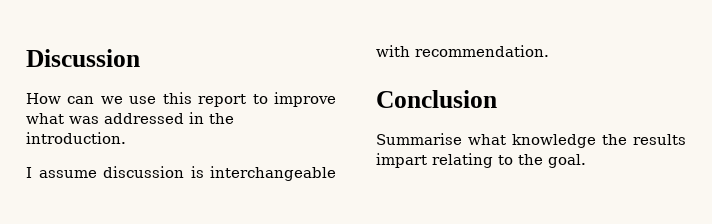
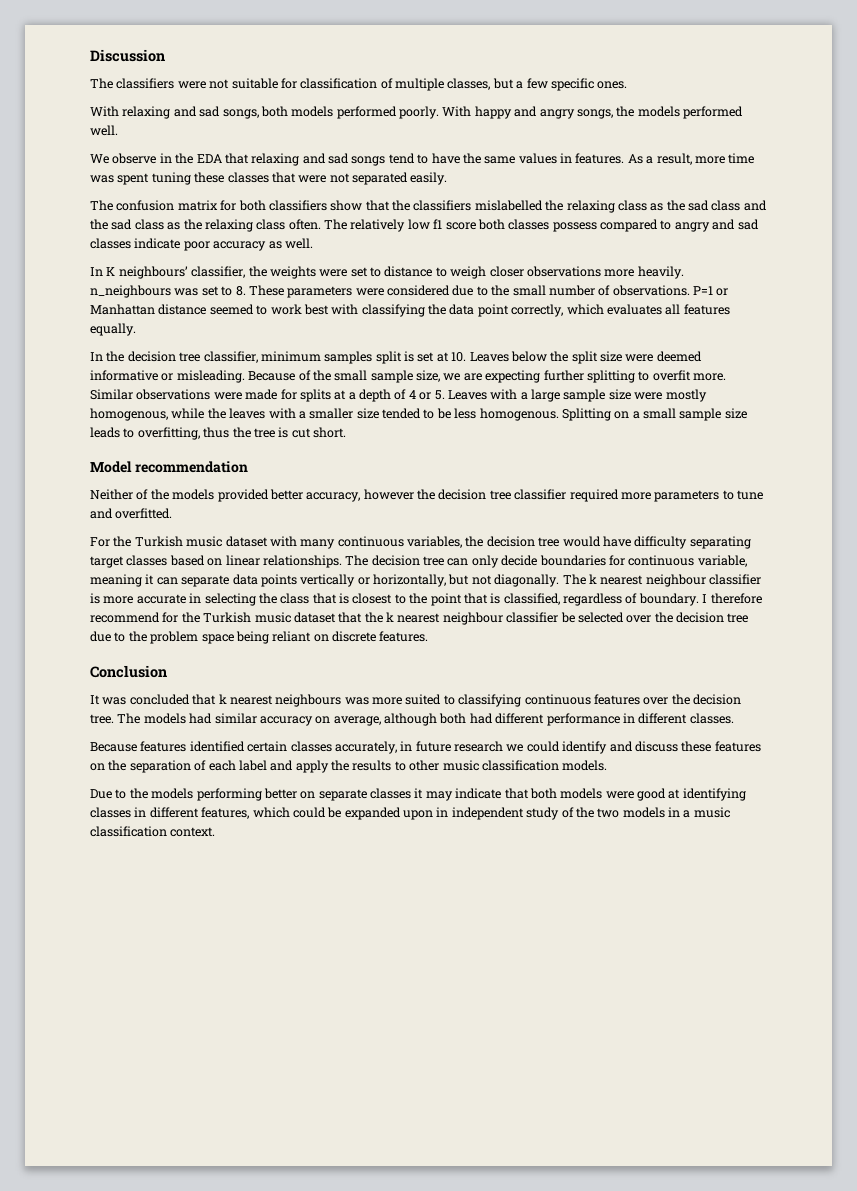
- How can we use this report to improve what was addressed in the introduction.
- I assume discussion is interchangeable with recommendation.
+ The classifiers were not suitable for classification of multiple classes, but a few specific ones.
+ With relaxing and sad songs, both models performed poorly. With happy and angry songs, the models performed well.
+ We observe in the EDA that relaxing and sad songs tend to have the same values in features. As a result, more time was spent tuning these classes that were not separated easily.
+ The confusion matrix for both classifiers show that the classifiers mislabelled the relaxing class as the sad class and the sad class as the relaxing class often. The relatively low f1 score both classes possess compared to angry and sad classes indicate poor accuracy as well.
+ In K neighbours’ classifier, the weights were set to distance to weigh closer observations more heavily. n_neighbours was set to 8. These parameters were considered due to the small number of observations. P=1 or Manhattan distance seemed to work best with classifying the data point correctly, which evaluates all features equally.
+ In the decision tree classifier, minimum samples split is set at 10. Leaves below the split size were deemed informative or misleading. Because of the small sample size, we are expecting further splitting to overfit more. Similar observations were made for splits at a depth of 4 or 5. Leaves with a large sample size were mostly homogenous, while the leaves with a smaller size tended to be less homogenous. Splitting on a small sample size leads to overfitting, thus the tree is cut short.
+ Model recommendation
+ Neither of the models provided better accuracy, however the decision tree classifier required more parameters to tune and overfitted.
+ For the Turkish music dataset with many continuous variables, the decision tree would have difficulty separating target classes based on linear relationships. The decision tree can only decide boundaries for continuous variable, meaning it can separate data points vertically or horizontally, but not diagonally. The k nearest neighbour classifier is more accurate in selecting the class that is closest to the point that is classified, regardless of boundary. I therefore recommend for the Turkish music dataset that the k nearest neighbour classifier be selected over the decision tree due to the problem space being reliant on discrete features.
  Conclusion
- Summarise what knowledge the results impart relating to the goal.
+ It was concluded that k nearest neighbours was more suited to classifying continuous features over the decision tree. The models had similar accuracy on average, although both had different performance in different classes.
+ Because features identified certain classes accurately, in future research we could identify and discuss these features on the separation of each label and apply the results to other music classification models.
+ Due to the models performing better on separate classes it may indicate that both models were good at identifying classes in different features, which could be expanded upon in independent study of the two models in a music classification context.

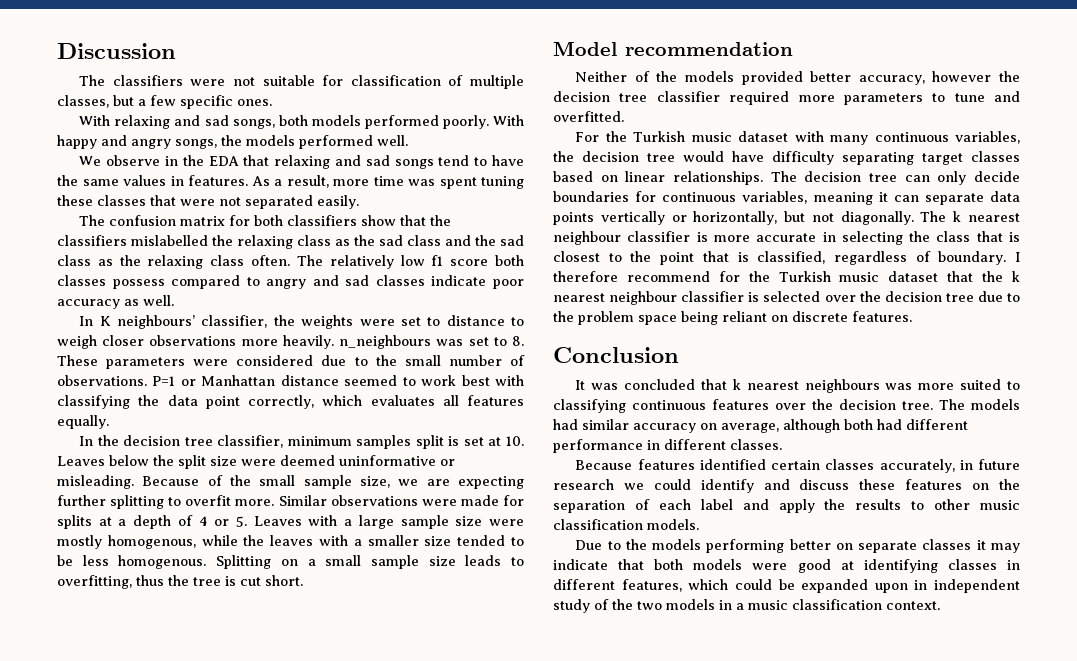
- In the decision tree classifier, minimum samples split is set at 10. Leaves below the split size were deemed informative or misleading.
+ In the decision tree classifier, minimum samples split is set at 10. Leaves below the split size were deemed uninformative or misleading.
- The decision tree can only decide boundaries for continuous variable, meaning it can separate data points vertically or horizontally, but not diagonally.
+ The decision tree can only decide boundaries for continuous variables, meaning it can separate data points vertically or horizontally, but not diagonally.
- I therefore recommend for the Turkish music dataset that the k nearest neighbour classifier be selected over the decision tree due to the problem space being reliant on discrete features.
+ I therefore recommend for the Turkish music dataset that the k nearest neighbour classifier is selected over the decision tree due to the problem space being reliant on discrete features.

